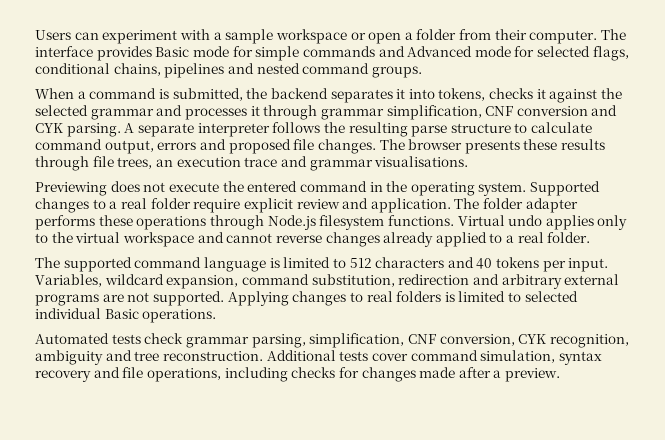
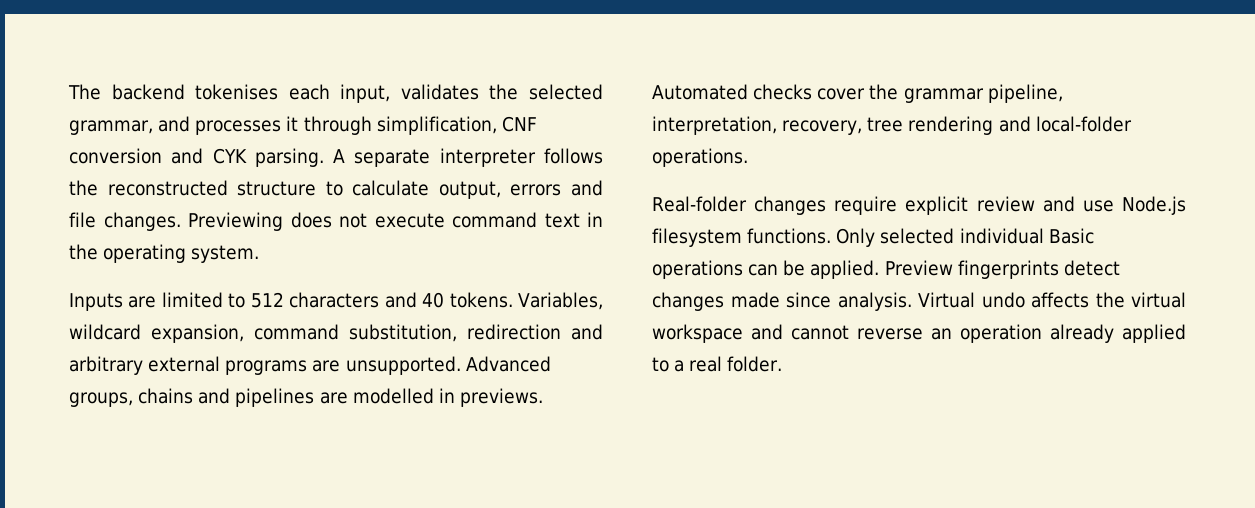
- Users can experiment with a sample workspace or open a folder from their computer. The interface provides Basic mode for simple commands and Advanced mode for selected flags, conditional chains, pipelines and nested command groups.
- When a command is submitted, the backend separates it into tokens, checks it against the selected grammar and processes it through grammar simplification, CNF conversion and CYK parsing.
+ The backend tokenises each input, validates the selected grammar, and processes it through simplification, CNF conversion and CYK parsing.
- A separate interpreter follows the resulting parse structure to calculate command output, errors and proposed file changes. The browser presents these results through file trees, an execution trace and grammar visualisations.
- Previewing does not execute the entered command in the operating system. Supported changes to a real folder require explicit review and application. The folder adapter performs these operations through Node.js filesystem functions. Virtual undo applies only to the virtual workspace and cannot reverse changes already applied to a real folder.
- The supported command language is limited to 512 characters and 40 tokens per input.
+ A separate interpreter follows the reconstructed structure to calculate output, errors and file changes. Previewing does not execute command text in the operating system.
+ Inputs are limited to 512 characters and 40 tokens.
- Variables, wildcard expansion, command substitution, redirection and arbitrary external programs are not supported. Applying changes to real folders is limited to selected individual Basic operations.
- Automated tests check grammar parsing, simplification, CNF conversion, CYK recognition, ambiguity and tree reconstruction. Additional tests cover command simulation, syntax recovery and file operations, including checks for changes made after a preview.
+ Variables, wildcard expansion, command substitution, redirection and arbitrary external programs are unsupported. Advanced groups, chains and pipelines are modelled in previews. Automated checks cover the grammar pipeline, interpretation, recovery, tree rendering and local-folder operations.
+ Real-folder changes require explicit review and use Node.js filesystem functions. Only selected individual Basic operations can be applied. Preview fingerprints detect changes made since analysis. Virtual undo affects the virtual workspace and cannot reverse an operation already applied to a real folder.

